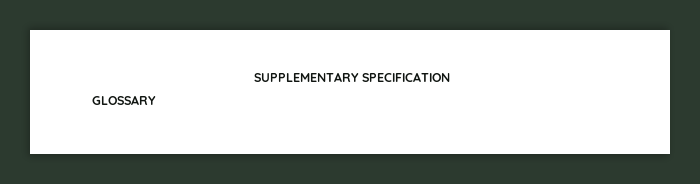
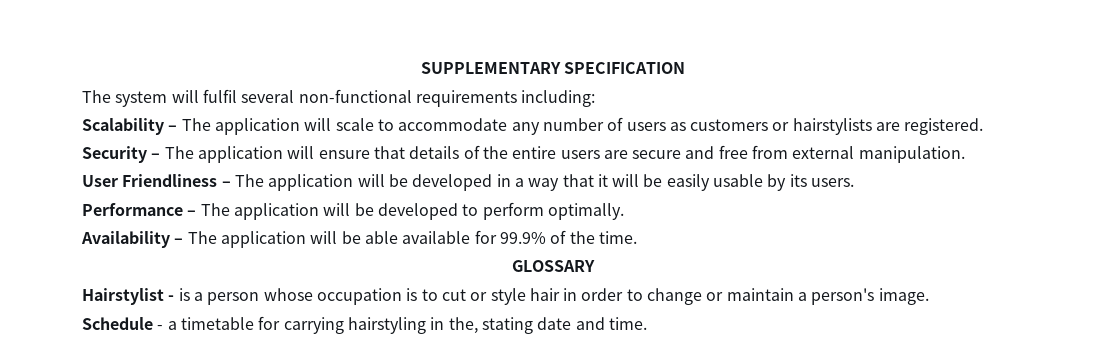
+ The system will fulfil several non-functional requirements including:
+ Scalability – The application will scale to accommodate any number of users as customers or hairstylists are registered.
+ Security – The application will ensure that details of the entire users are secure and free from external manipulation.
+ User Friendliness – The application will be developed in a way that it will be easily usable by its users.
+ Performance – The application will be developed to perform optimally.
+ Availability – The application will be able available for 99.9% of the time.
  GLOSSARY
+ Hairstylist - is a person whose occupation is to cut or style hair in order to change or maintain a person's image.
+ Schedule - a timetable for carrying hairstyling in the, stating date and time.

